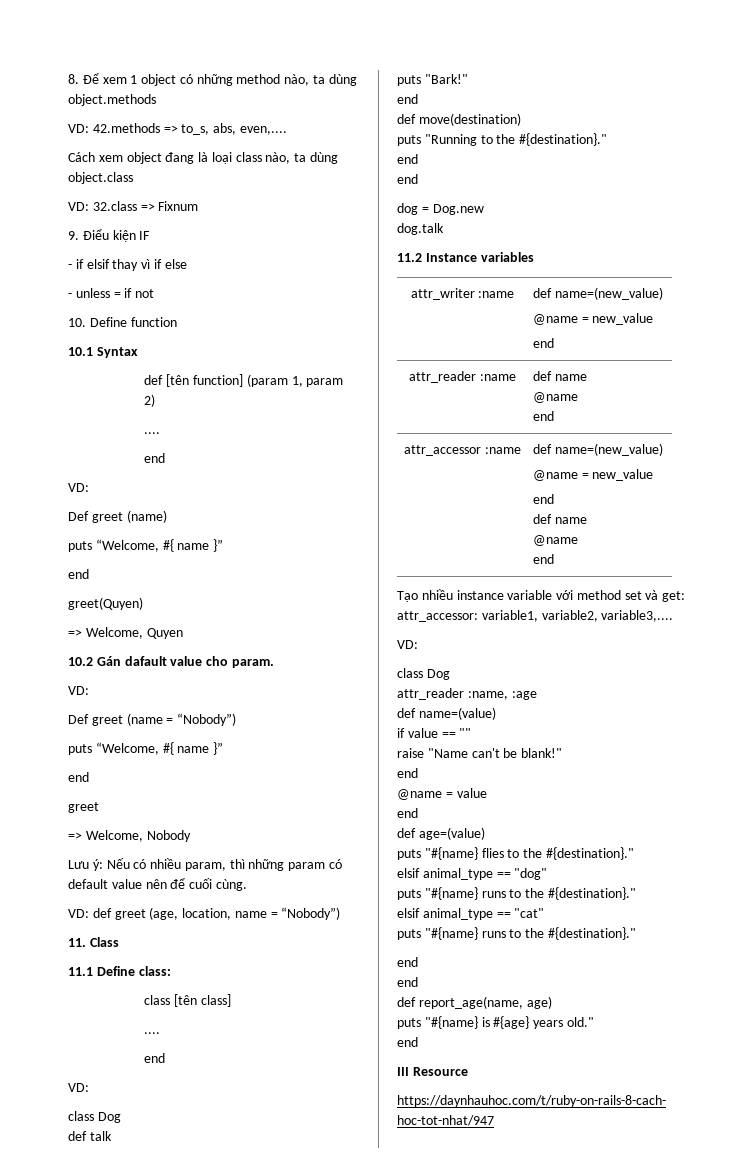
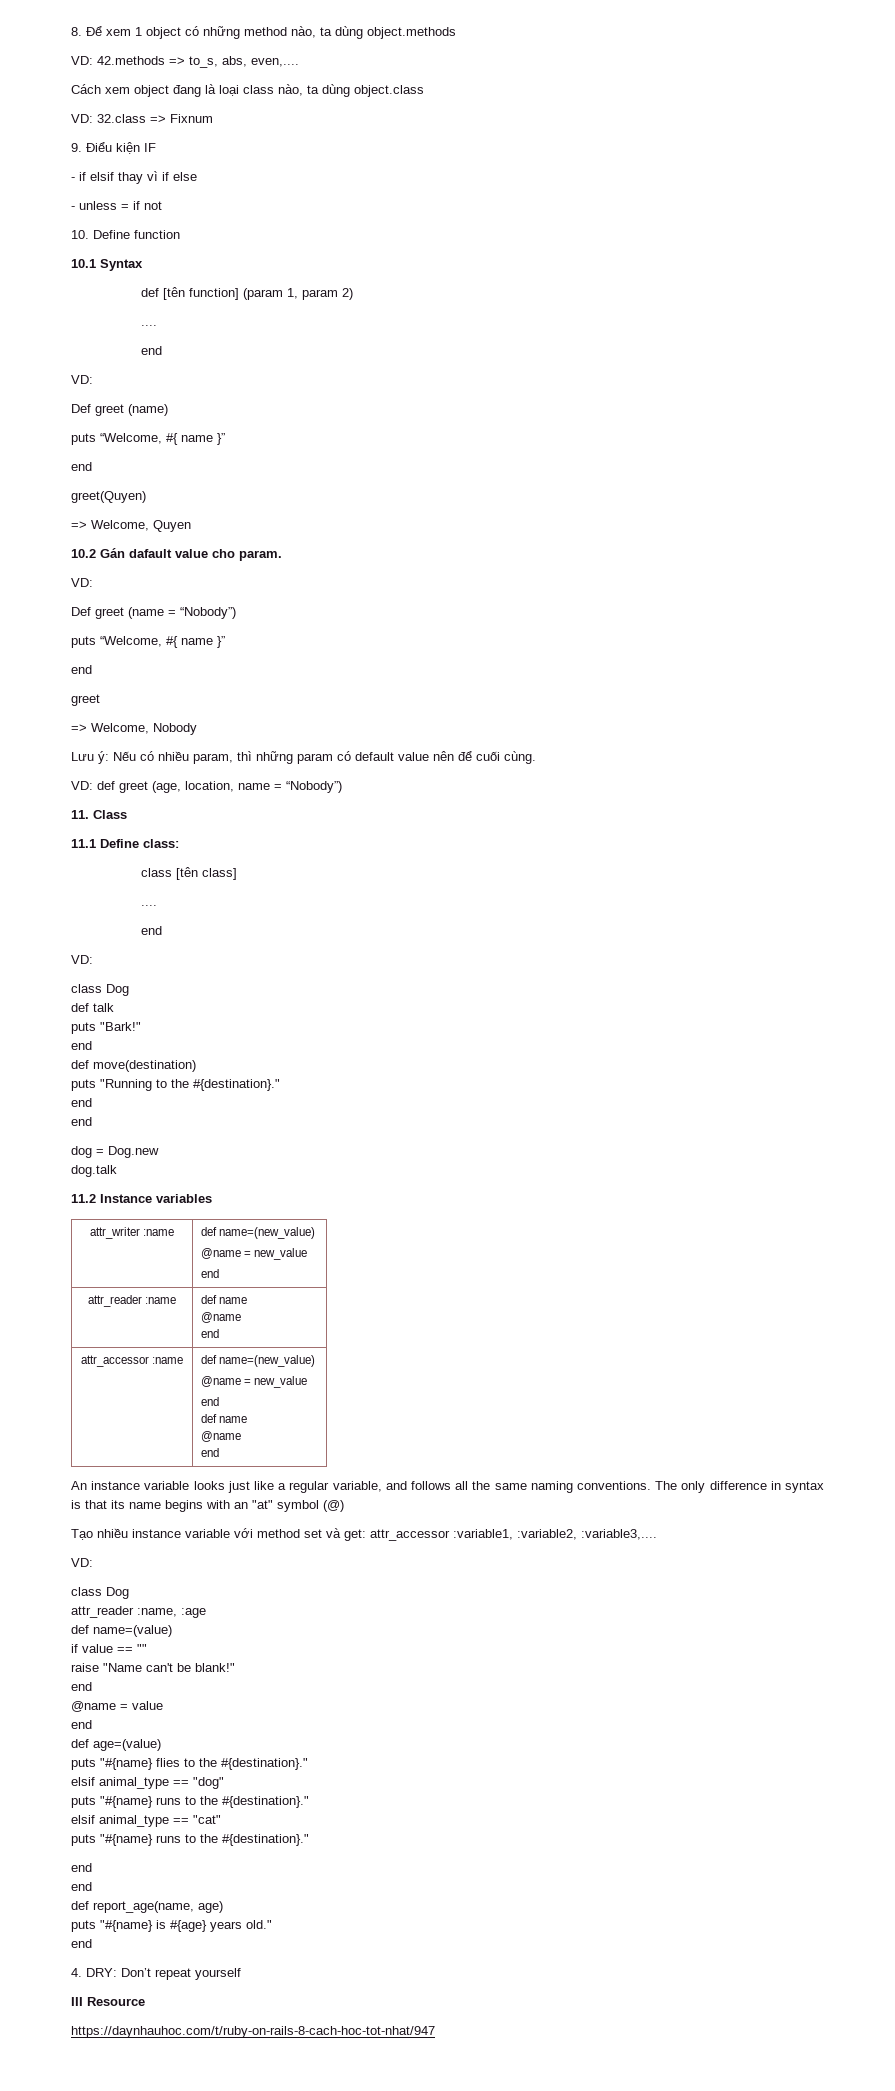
+ An instance variable looks just like a regular variable, and follows all the same naming conventions. The only difference in syntax is that its name begins with an "at" symbol (@)
- Tạo nhiều instance variable với method set và get: attr_accessor: variable1, variable2, variable3,....
+ Tạo nhiều instance variable với method set và get: attr_accessor :variable1, :variable2, :variable3,....
+ 4. DRY: Don’t repeat yourself

